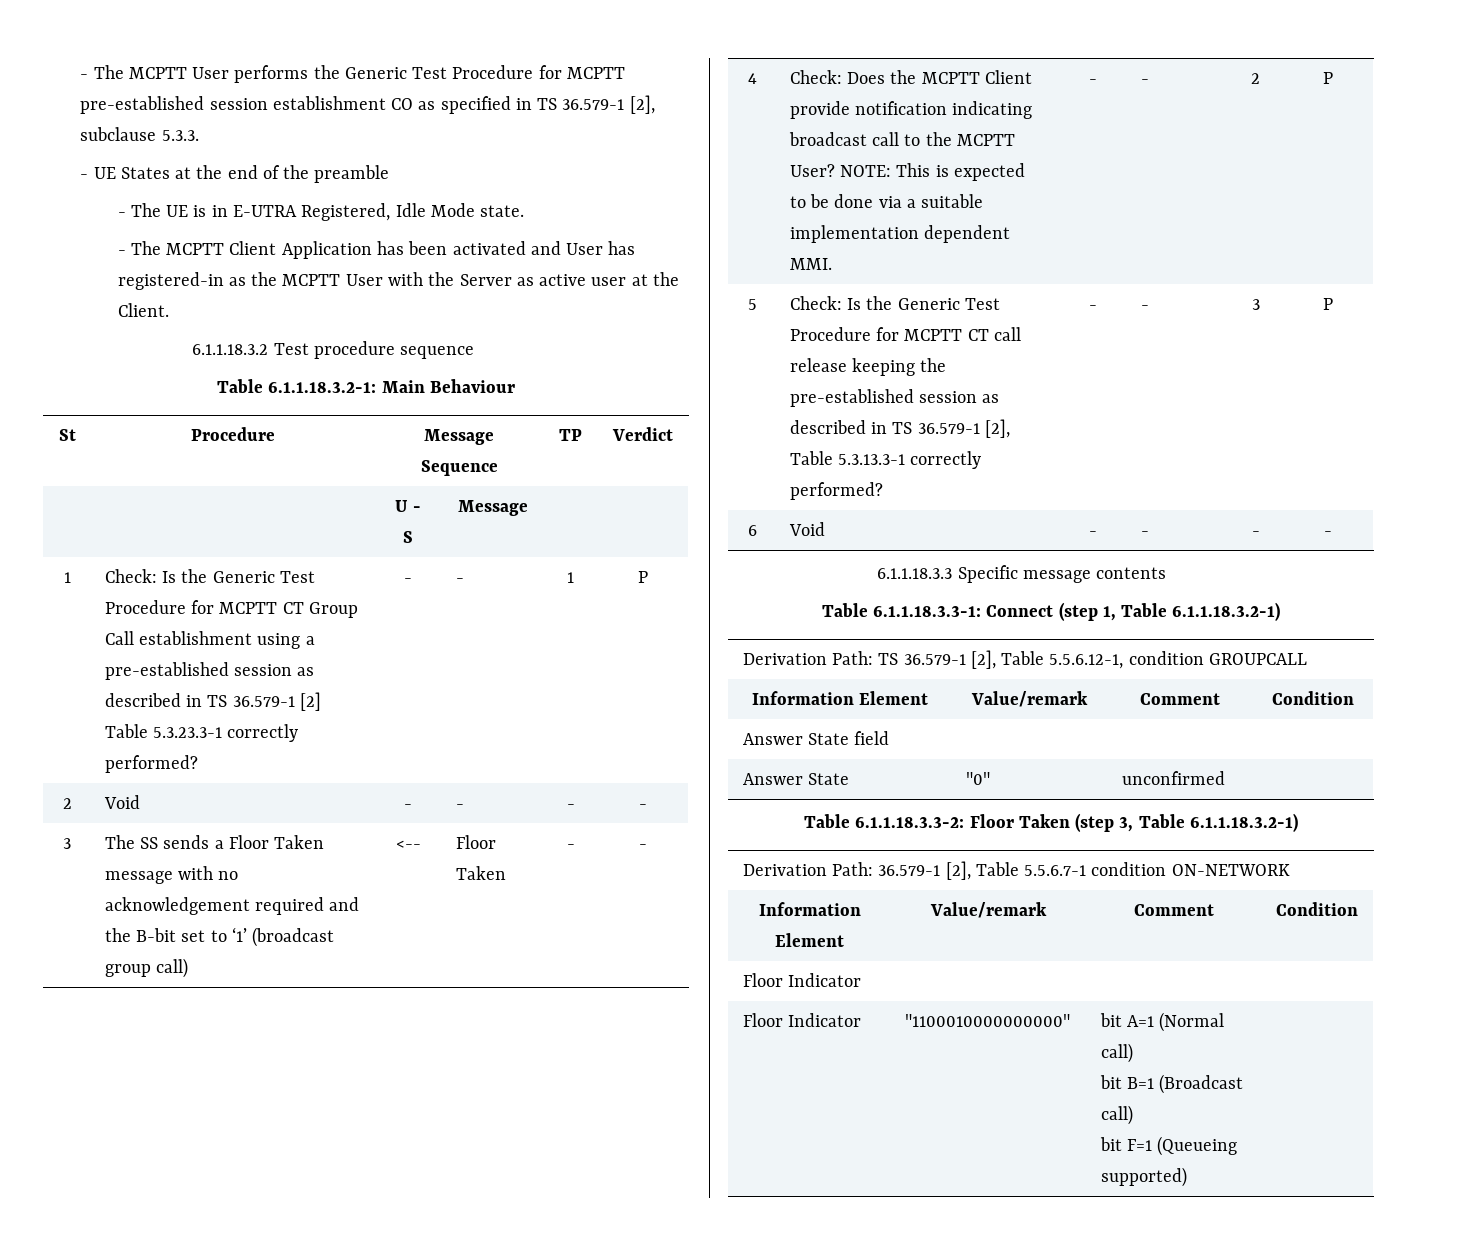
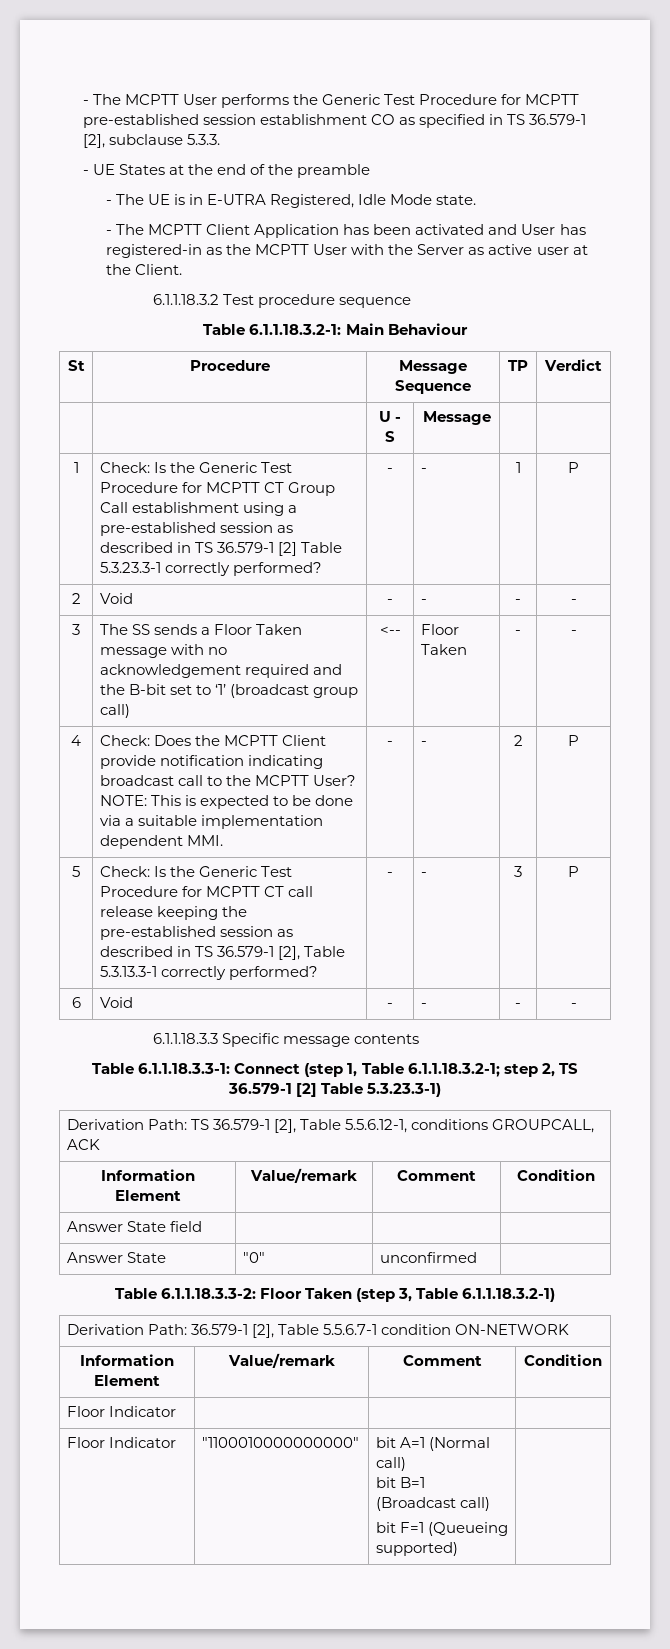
- Table 6.1.1.18.3.3-1: Connect (step 1, Table 6.1.1.18.3.2-1)
+ Table 6.1.1.18.3.3-1: Connect (step 1, Table 6.1.1.18.3.2-1; step 2, TS 36.579-1 [2] Table 5.3.23.3-1)
- Derivation Path: TS 36.579-1 [2], Table 5.5.6.12-1, condition GROUPCALL
+ Derivation Path: TS 36.579-1 [2], Table 5.5.6.12-1, conditions GROUPCALL, ACK

